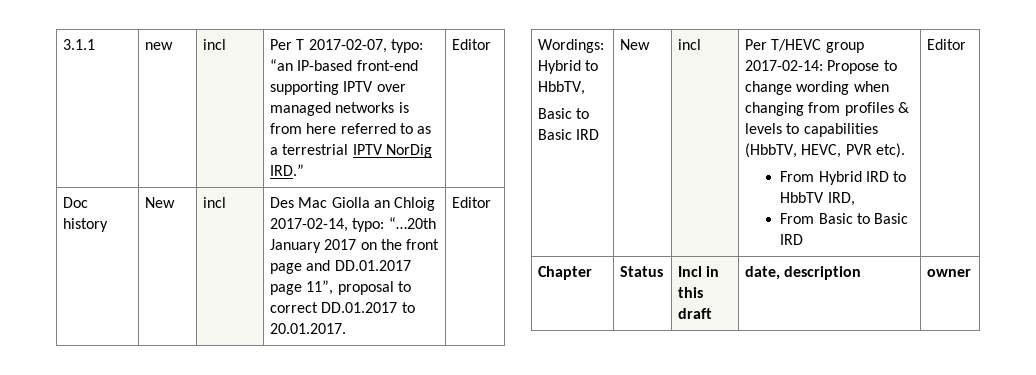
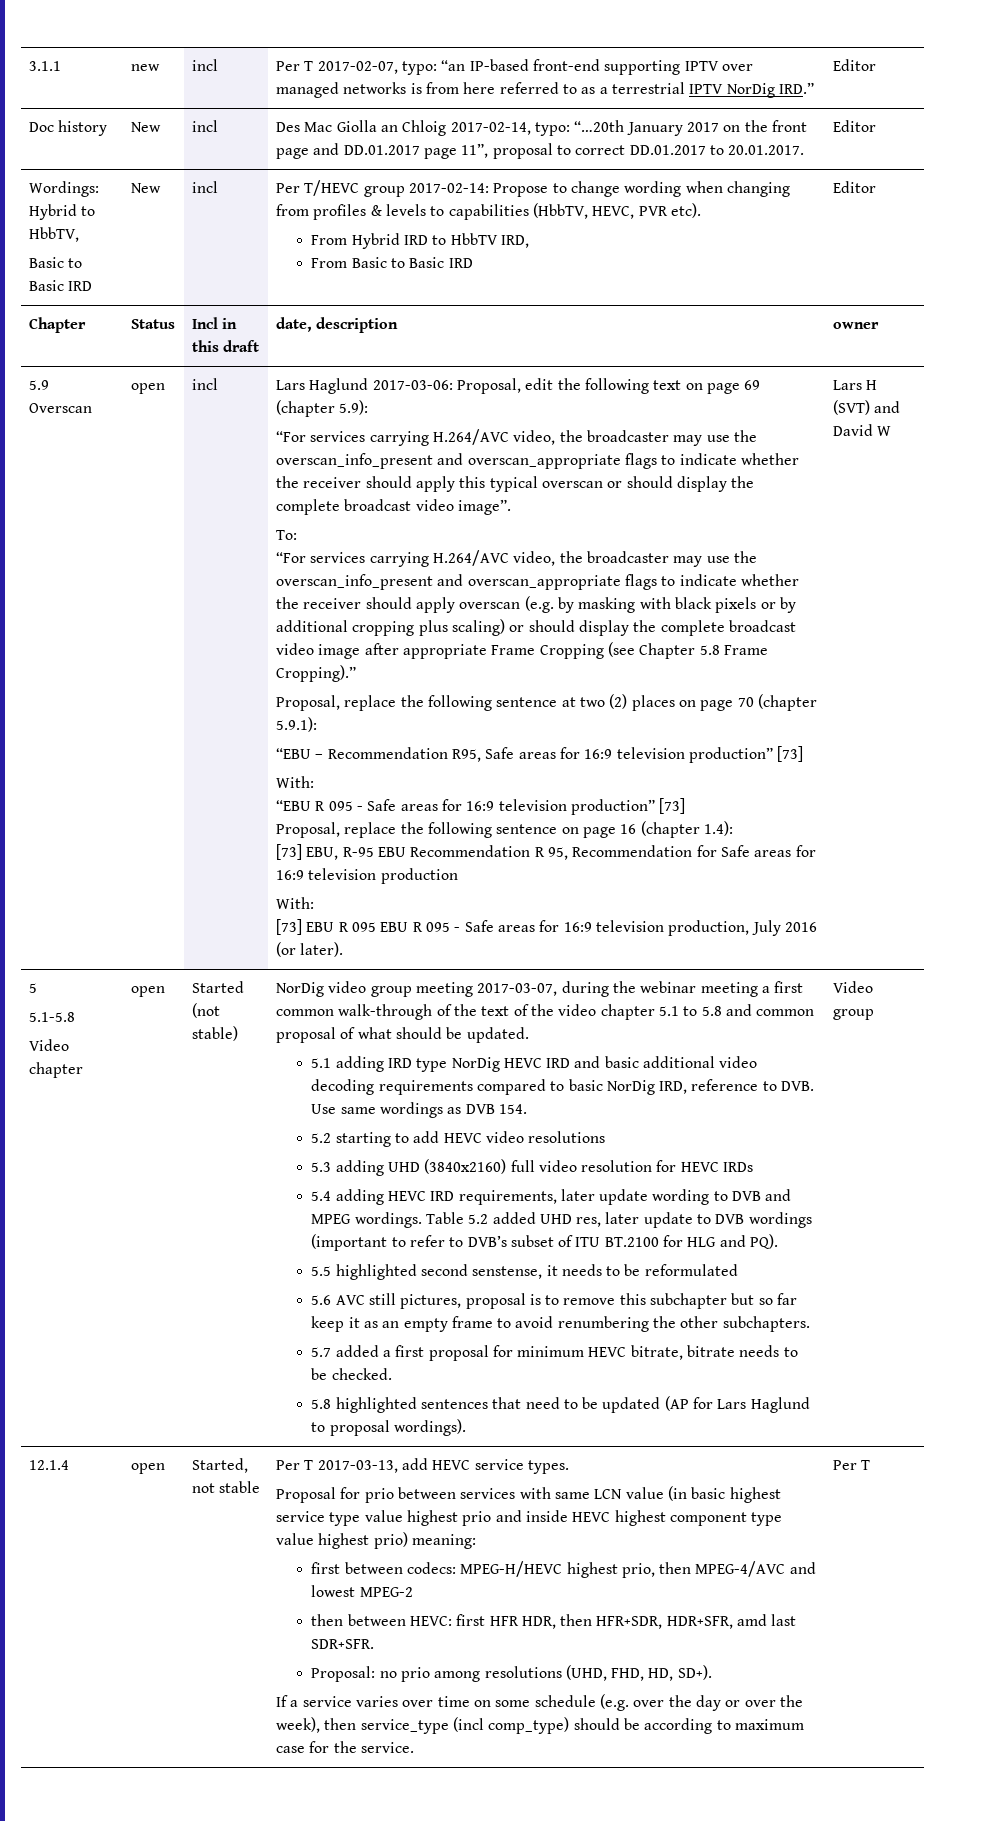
+ 5.9 Overscan | open | incl | Lars Haglund 2017-03-06: Proposal, edit the following text on page 69 (chapter 5.9):
+ “For services carrying H.264/AVC video, the broadcaster may use the overscan_info_present and overscan_appropriate flags to indicate whether the receiver should apply this typical overscan or should display the complete broadcast video image”.
+ To:
+ “For services carrying H.264/AVC video, the broadcaster may use the overscan_info_present and overscan_appropriate flags to indicate whether the receiver should apply overscan (e.g. by masking with black pixels or by additional cropping plus scaling) or should display the complete broadcast video image after appropriate Frame Cropping (see Chapter 5.8 Frame Cropping).”
+ Proposal, replace the following sentence at two (2) places on page 70 (chapter 5.9.1):
+ “EBU – Recommendation R95, Safe areas for 16:9 television production” [73]
+ With:
+ “EBU R 095 - Safe areas for 16:9 television production” [73]
+ Proposal, replace the following sentence on page 16 (chapter 1.4):
+ [73] EBU, R-95 EBU Recommendation R 95, Recommendation for Safe areas for 16:9 television production
+ With:
+ [73] EBU R 095 EBU R 095 - Safe areas for 16:9 television production, July 2016 (or later). | Lars H (SVT) and David W
+ 5
+ 5.1-5.8
+ Video chapter | open | Started (not stable) | NorDig video group meeting 2017-03-07, during the webinar meeting a first common walk-through of the text of the video chapter 5.1 to 5.8 and common proposal of what should be updated.
+ 5.1 adding IRD type NorDig HEVC IRD and basic additional video decoding requirements compared to basic NorDig IRD, reference to DVB. Use same wordings as DVB 154.
+ 5.2 starting to add HEVC video resolutions
+ 5.3 adding UHD (3840x2160) full video resolution for HEVC IRDs
+ 5.4 adding HEVC IRD requirements, later update wording to DVB and MPEG wordings. Table 5.2 added UHD res, later update to DVB wordings (important to refer to DVB’s subset of ITU BT.2100 for HLG and PQ).
+ 5.5 highlighted second senstense, it needs to be reformulated
+ 5.6 AVC still pictures, proposal is to remove this subchapter but so far keep it as an empty frame to avoid renumbering the other subchapters.
+ 5.7 added a first proposal for minimum HEVC bitrate, bitrate needs to be checked.
+ 5.8 highlighted sentences that need to be updated (AP for Lars Haglund to proposal wordings). | Video group
+ 12.1.4 | open | Started, not stable | Per T 2017-03-13, add HEVC service types.
+ Proposal for prio between services with same LCN value (in basic highest service type value highest prio and inside HEVC highest component type value highest prio) meaning:
+ first between codecs: MPEG-H/HEVC highest prio, then MPEG-4/AVC and lowest MPEG-2
+ then between HEVC: first HFR HDR, then HFR+SDR, HDR+SFR, amd last SDR+SFR.
+ Proposal: no prio among resolutions (UHD, FHD, HD, SD+).
+ If a service varies over time on some schedule (e.g. over the day or over the week), then service_type (incl comp_type) should be according to maximum case for the service. | Per T

